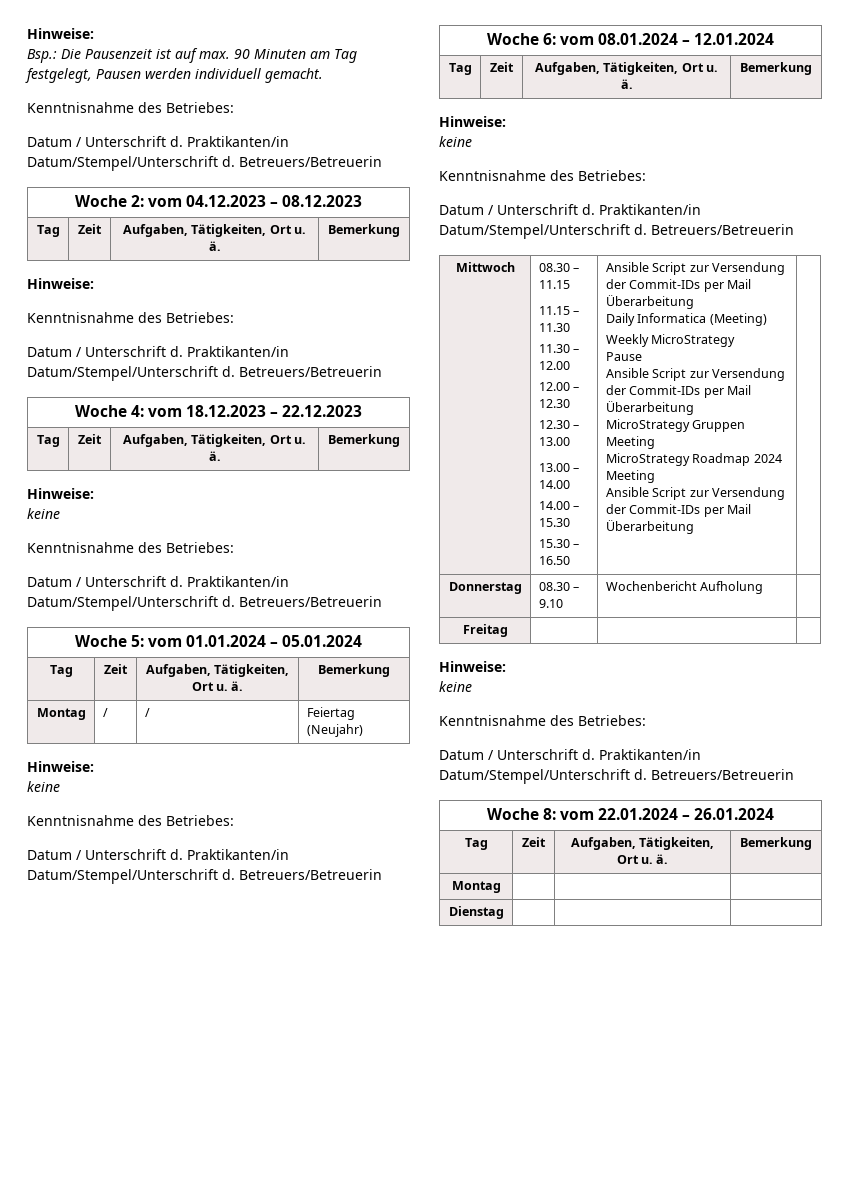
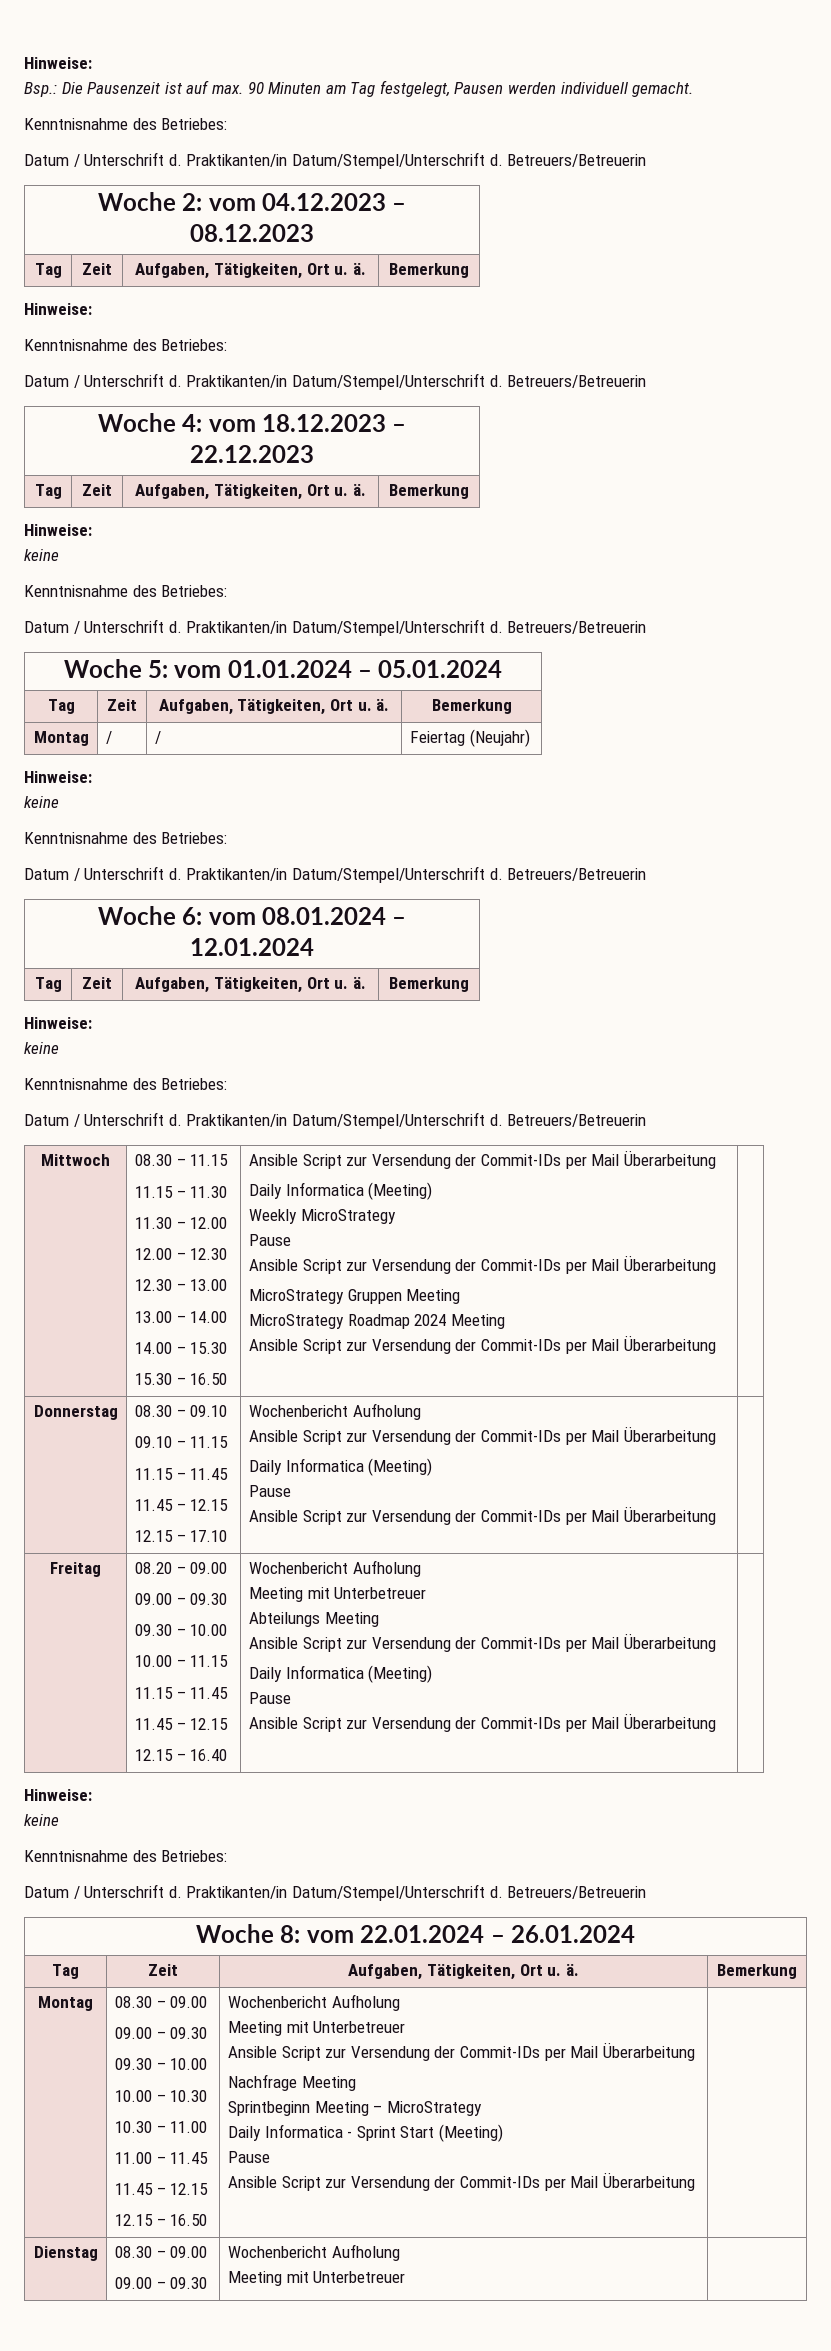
- Donnerstag | 08.30 – 9.10 | Wochenbericht Aufholung |
- Freitag | | |
+ Donnerstag | 08.30 – 09.10
+ 09.10 – 11.15
+ 11.15 – 11.45
+ 11.45 – 12.15
+ 12.15 – 17.10 | Wochenbericht Aufholung
+ Ansible Script zur Versendung der Commit-IDs per Mail Überarbeitung
+ Daily Informatica (Meeting)
+ Pause
+ Ansible Script zur Versendung der Commit-IDs per Mail Überarbeitung |
+ Freitag | 08.20 – 09.00
+ 09.00 – 09.30
+ 09.30 – 10.00
+ 10.00 – 11.15
+ 11.15 – 11.45
+ 11.45 – 12.15
+ 12.15 – 16.40 | Wochenbericht Aufholung
+ Meeting mit Unterbetreuer
+ Abteilungs Meeting
+ Ansible Script zur Versendung der Commit-IDs per Mail Überarbeitung
+ Daily Informatica (Meeting)
+ Pause
+ Ansible Script zur Versendung der Commit-IDs per Mail Überarbeitung
- Montag | | |
- Dienstag | | |
+ Montag | 08.30 – 09.00
+ 09.00 – 09.30
+ 09.30 – 10.00
+ 10.00 – 10.30
+ 10.30 – 11.00
+ 11.00 – 11.45
+ 11.45 – 12.15
+ 12.15 – 16.50 | Wochenbericht Aufholung
+ Meeting mit Unterbetreuer
+ Ansible Script zur Versendung der Commit-IDs per Mail Überarbeitung
+ Nachfrage Meeting
+ Sprintbeginn Meeting – MicroStrategy
+ Daily Informatica - Sprint Start (Meeting)
+ Pause
+ Ansible Script zur Versendung der Commit-IDs per Mail Überarbeitung |
+ Dienstag | 08.30 – 09.00
+ 09.00 – 09.30 | Wochenbericht Aufholung
+ Meeting mit Unterbetreuer |

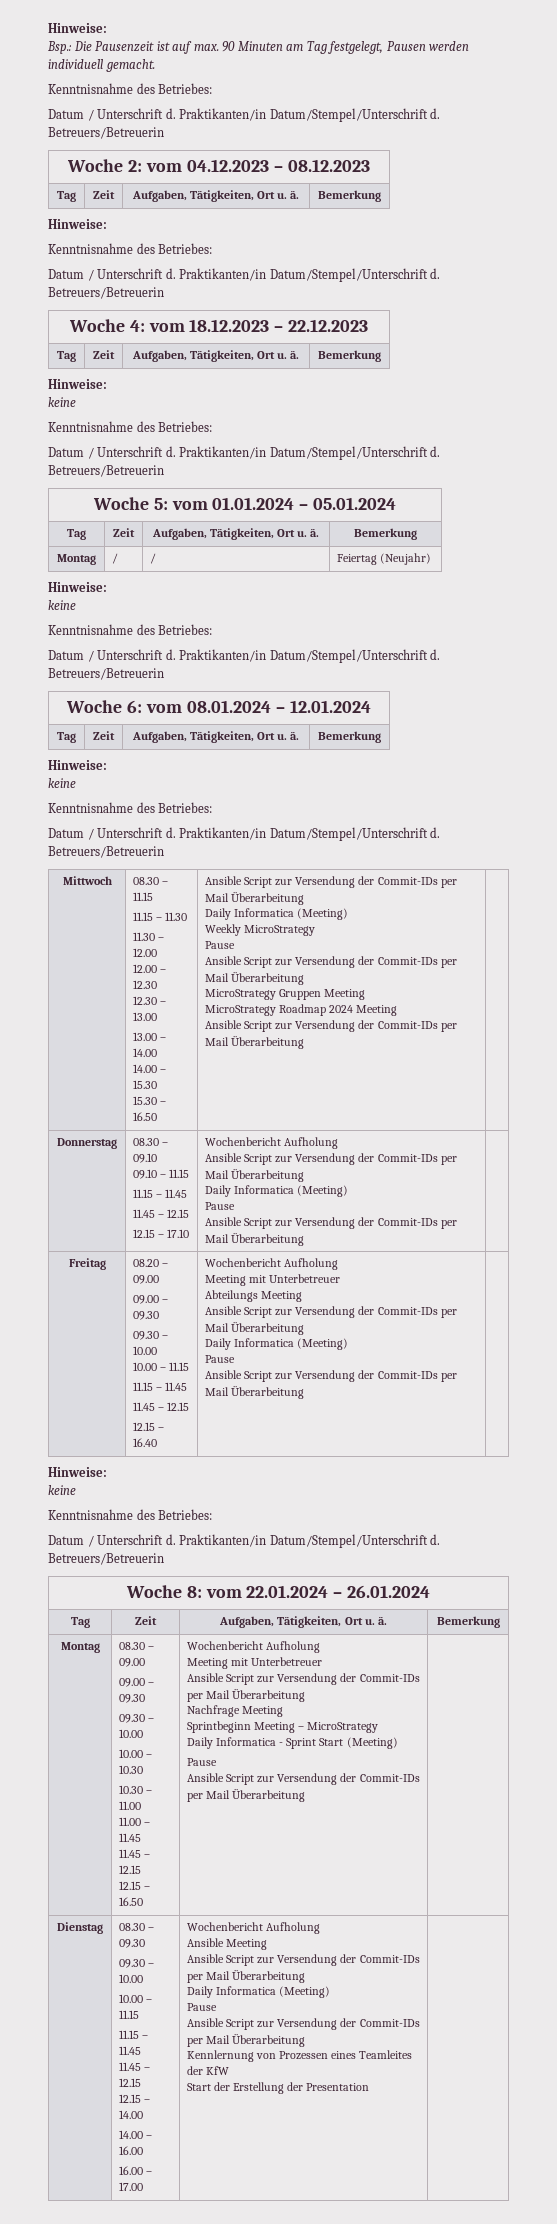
- Dienstag | 08.30 – 09.00
- 09.00 – 09.30 | Wochenbericht Aufholung
- Meeting mit Unterbetreuer
+ Dienstag | 08.30 – 09.30
+ 09.30 – 10.00
+ 10.00 – 11.15
+ 11.15 – 11.45
+ 11.45 – 12.15
+ 12.15 – 14.00
+ 14.00 – 16.00
+ 16.00 – 17.00 | Wochenbericht Aufholung
+ Ansible Meeting
+ Ansible Script zur Versendung der Commit-IDs per Mail Überarbeitung
+ Daily Informatica (Meeting)
+ Pause
+ Ansible Script zur Versendung der Commit-IDs per Mail Überarbeitung
+ Kennlernung von Prozessen eines Teamleites der KfW
+ Start der Erstellung der Presentation

